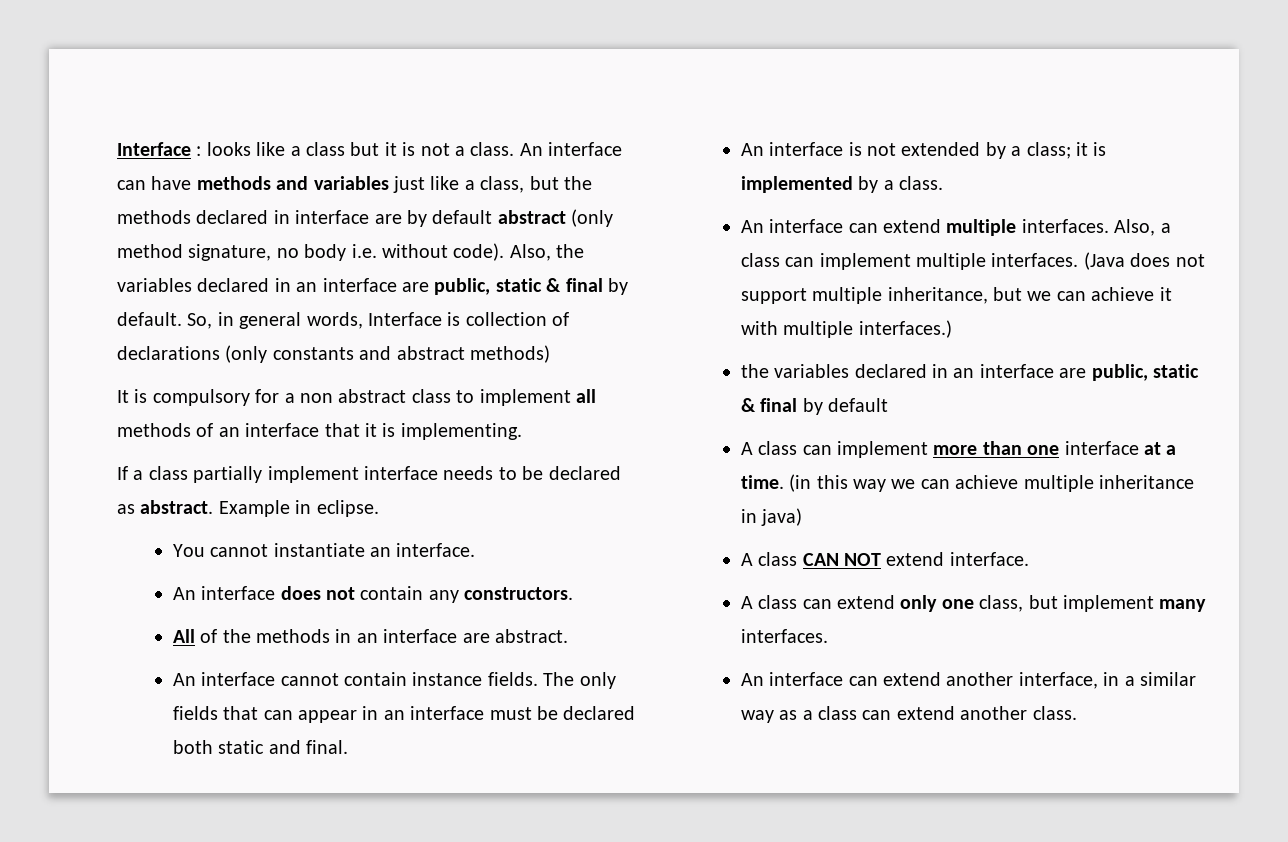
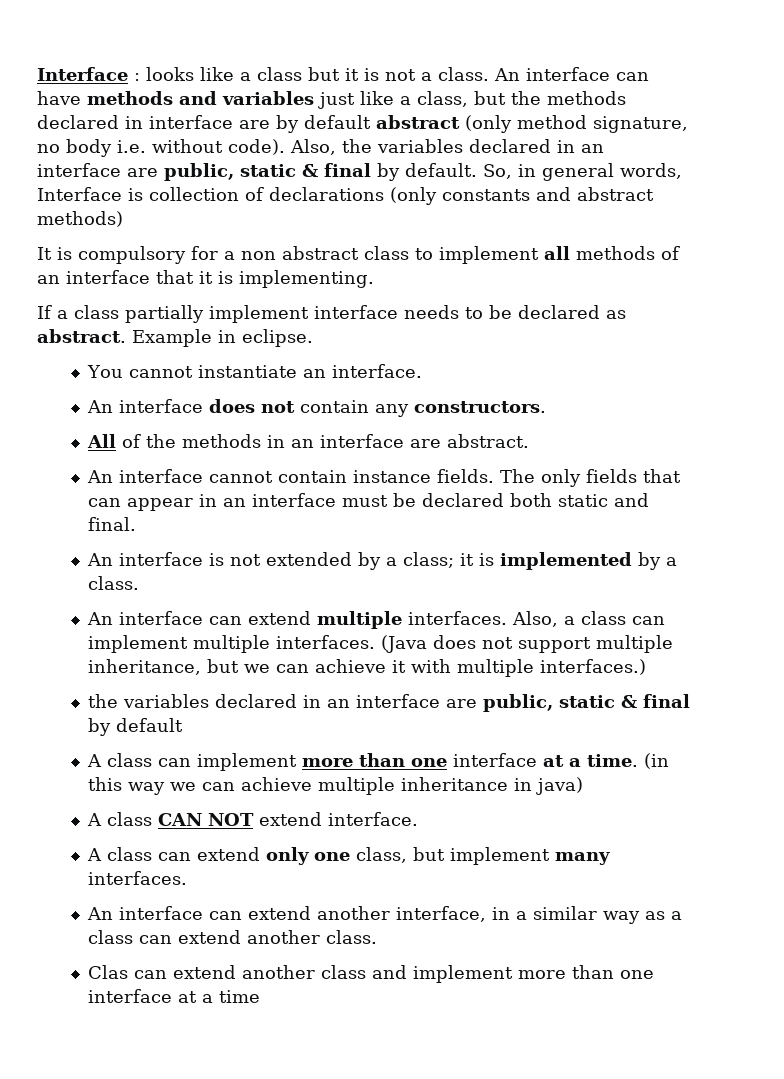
+ Clas can extend another class and implement more than one interface at a time

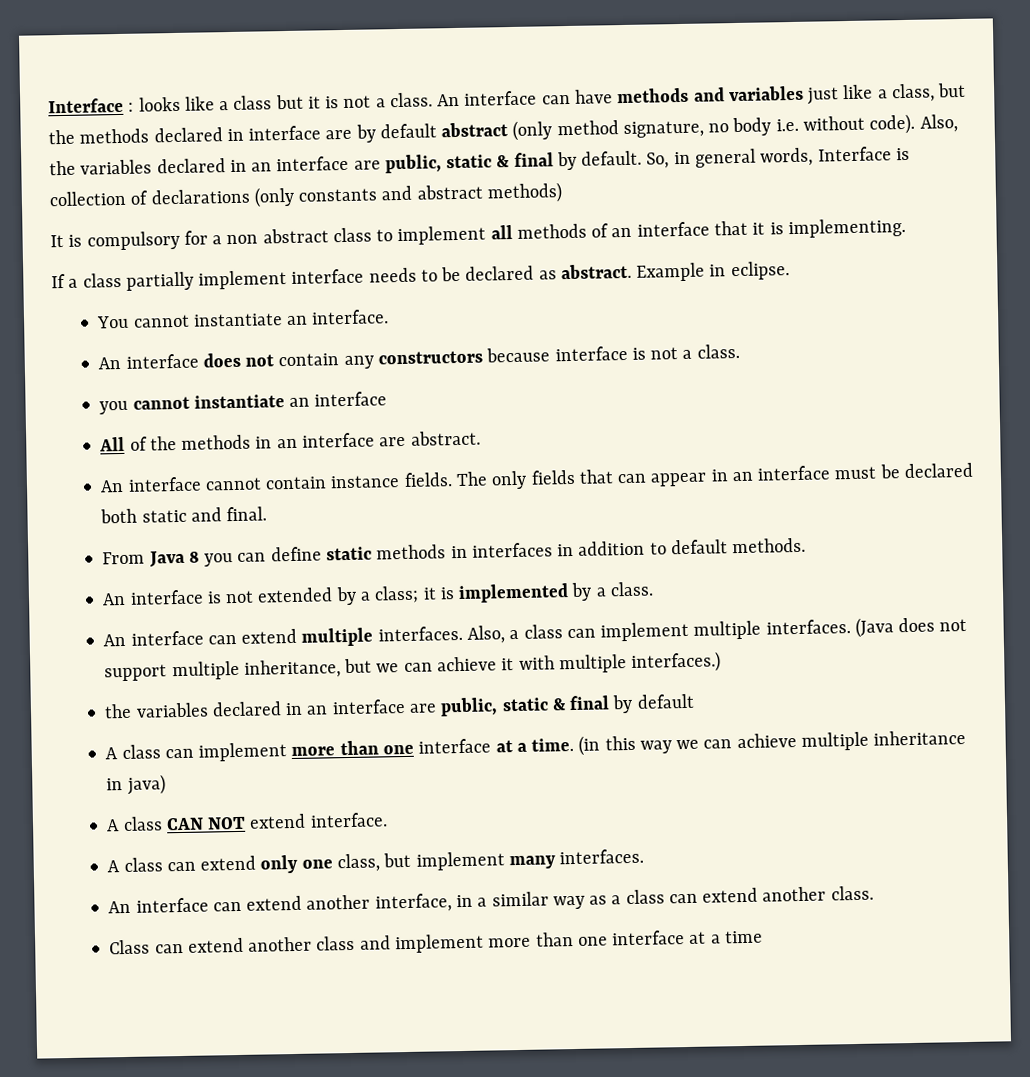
- An interface does not contain any constructors.
+ An interface does not contain any constructors because interface is not a class.
+ you cannot instantiate an interface
+ From Java 8 you can define static methods in interfaces in addition to default methods.
- Clas can extend another class and implement more than one interface at a time
+ Class can extend another class and implement more than one interface at a time

